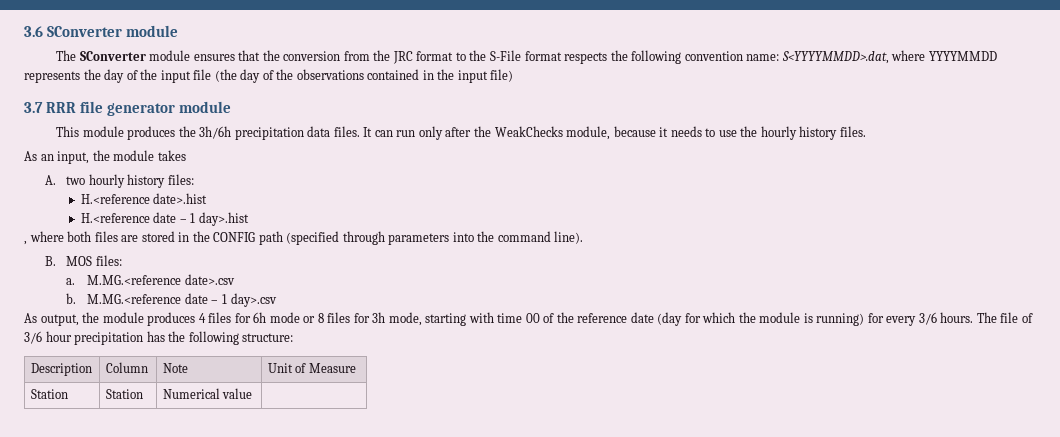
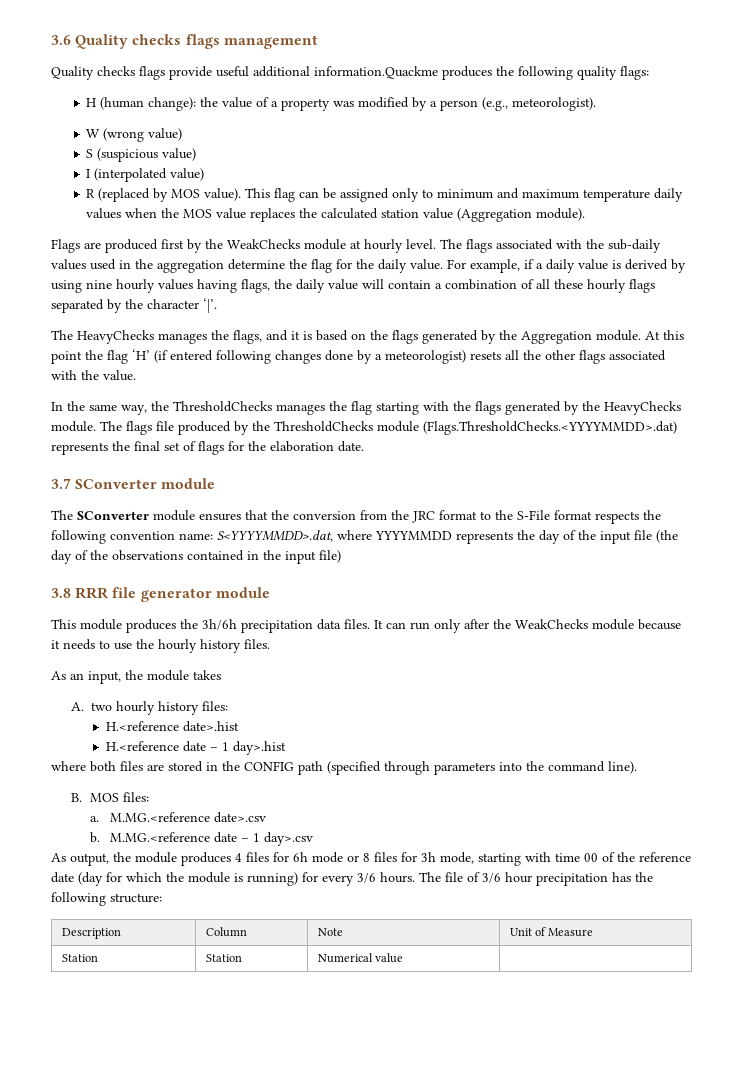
- 3.6 SConverter module
+ 3.6 Quality checks flags management
+ Quality checks flags provide useful additional information.Quackme produces the following quality flags:
+ H (human change): the value of a property was modified by a person (e.g., meteorologist).
+ W (wrong value)
+ S (suspicious value)
+ I (interpolated value)
+ R (replaced by MOS value). This flag can be assigned only to minimum and maximum temperature daily values when the MOS value replaces the calculated station value (Aggregation module).
+ Flags are produced first by the WeakChecks module at hourly level. The flags associated with the sub-daily values used in the aggregation determine the flag for the daily value. For example, if a daily value is derived by using nine hourly values having flags, the daily value will contain a combination of all these hourly flags separated by the character ‘|’.
+ The HeavyChecks manages the flags, and it is based on the flags generated by the Aggregation module. At this point the flag ‘H’ (if entered following changes done by a meteorologist) resets all the other flags associated with the value.
+ In the same way, the ThresholdChecks manages the flag starting with the flags generated by the HeavyChecks module. The flags file produced by the ThresholdChecks module (Flags.ThresholdChecks.<YYYYMMDD>.dat) represents the final set of flags for the elaboration date.
+ 3.7 SConverter module
- 3.7 RRR file generator module
+ 3.8 RRR file generator module
- It can run only after the WeakChecks module, because it needs to use the hourly history files.
+ It can run only after the WeakChecks module because it needs to use the hourly history files.
- , where both files are stored in the CONFIG path (specified through parameters into the command line).
+ where both files are stored in the CONFIG path (specified through parameters into the command line).

